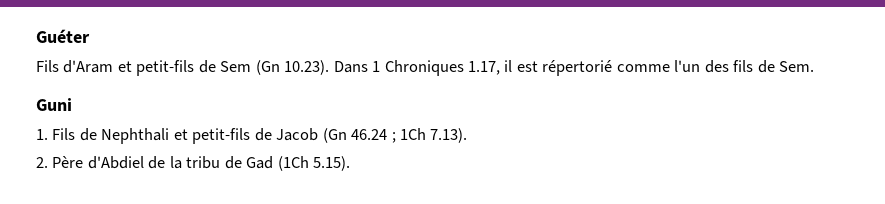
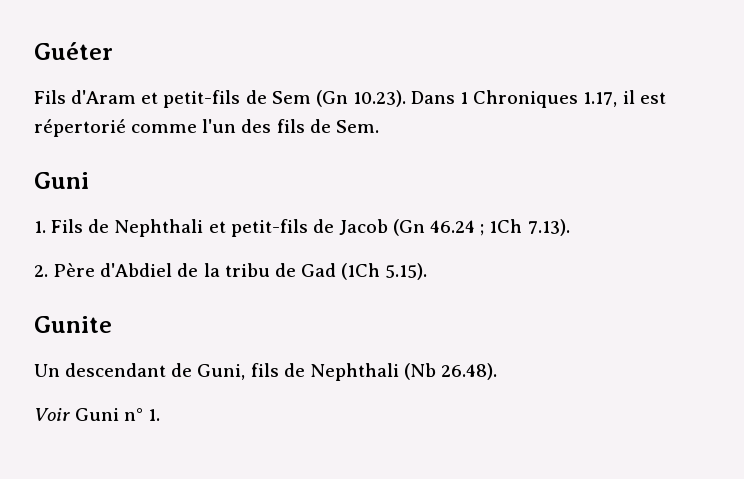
+ Gunite
+ Un descendant de Guni, fils de Nephthali (Nb 26.48).
+ Voir Guni n° 1.

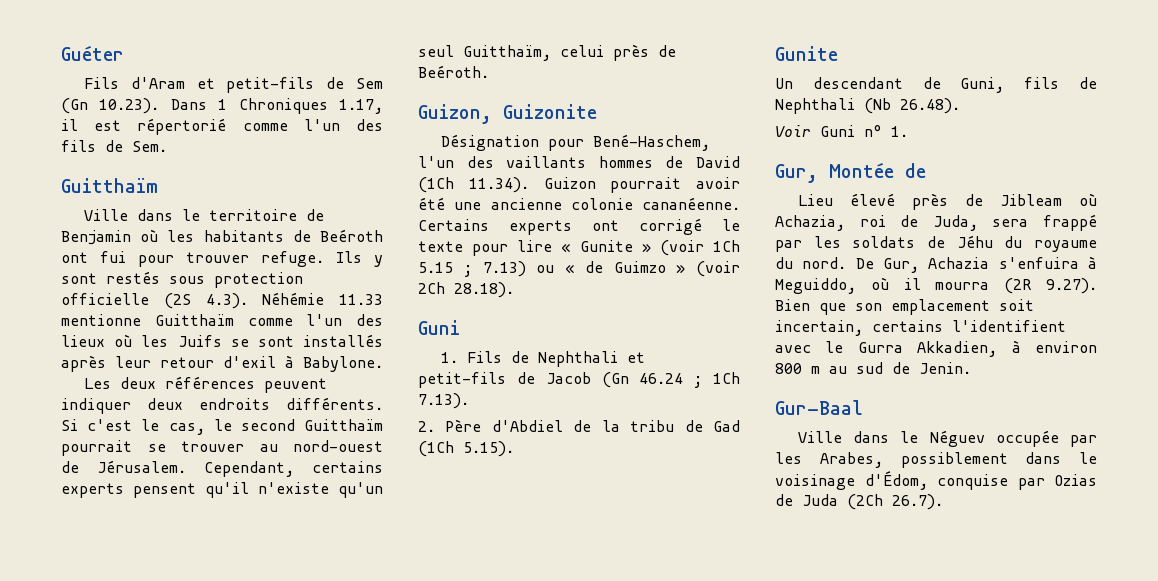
  Fils d'Aram et petit-fils de Sem (Gn 10.23). Dans 1 Chroniques 1.17, il est répertorié comme l'un des fils de Sem.
+ Guitthaïm
+ Ville dans le territoire de Benjamin où les habitants de Beéroth ont fui pour trouver refuge. Ils y sont restés sous protection officielle (2S 4.3). Néhémie 11.33 mentionne Guitthaïm comme l'un des lieux où les Juifs se sont installés après leur retour d'exil à Babylone.
+ Les deux références peuvent indiquer deux endroits différents. Si c'est le cas, le second Guitthaïm pourrait se trouver au nord-ouest de Jérusalem. Cependant, certains experts pensent qu'il n'existe qu'un seul Guitthaïm, celui près de Beéroth.
+ Guizon, Guizonite
+ Désignation pour Bené-Haschem, l'un des vaillants hommes de David (1Ch 11.34). Guizon pourrait avoir été une ancienne colonie cananéenne. Certains experts ont corrigé le texte pour lire « Gunite » (voir 1Ch 5.15 ; 7.13) ou « de Guimzo » (voir 2Ch 28.18).
+ Gur, Montée de
+ Lieu élevé près de Jibleam où Achazia, roi de Juda, sera frappé par les soldats de Jéhu du royaume du nord. De Gur, Achazia s'enfuira à Meguiddo, où il mourra (2R 9.27). Bien que son emplacement soit incertain, certains l'identifient avec le Gurra Akkadien, à environ 800 m au sud de Jenin.
+ Gur-Baal
+ Ville dans le Néguev occupée par les Arabes, possiblement dans le voisinage d'Édom, conquise par Ozias de Juda (2Ch 26.7).

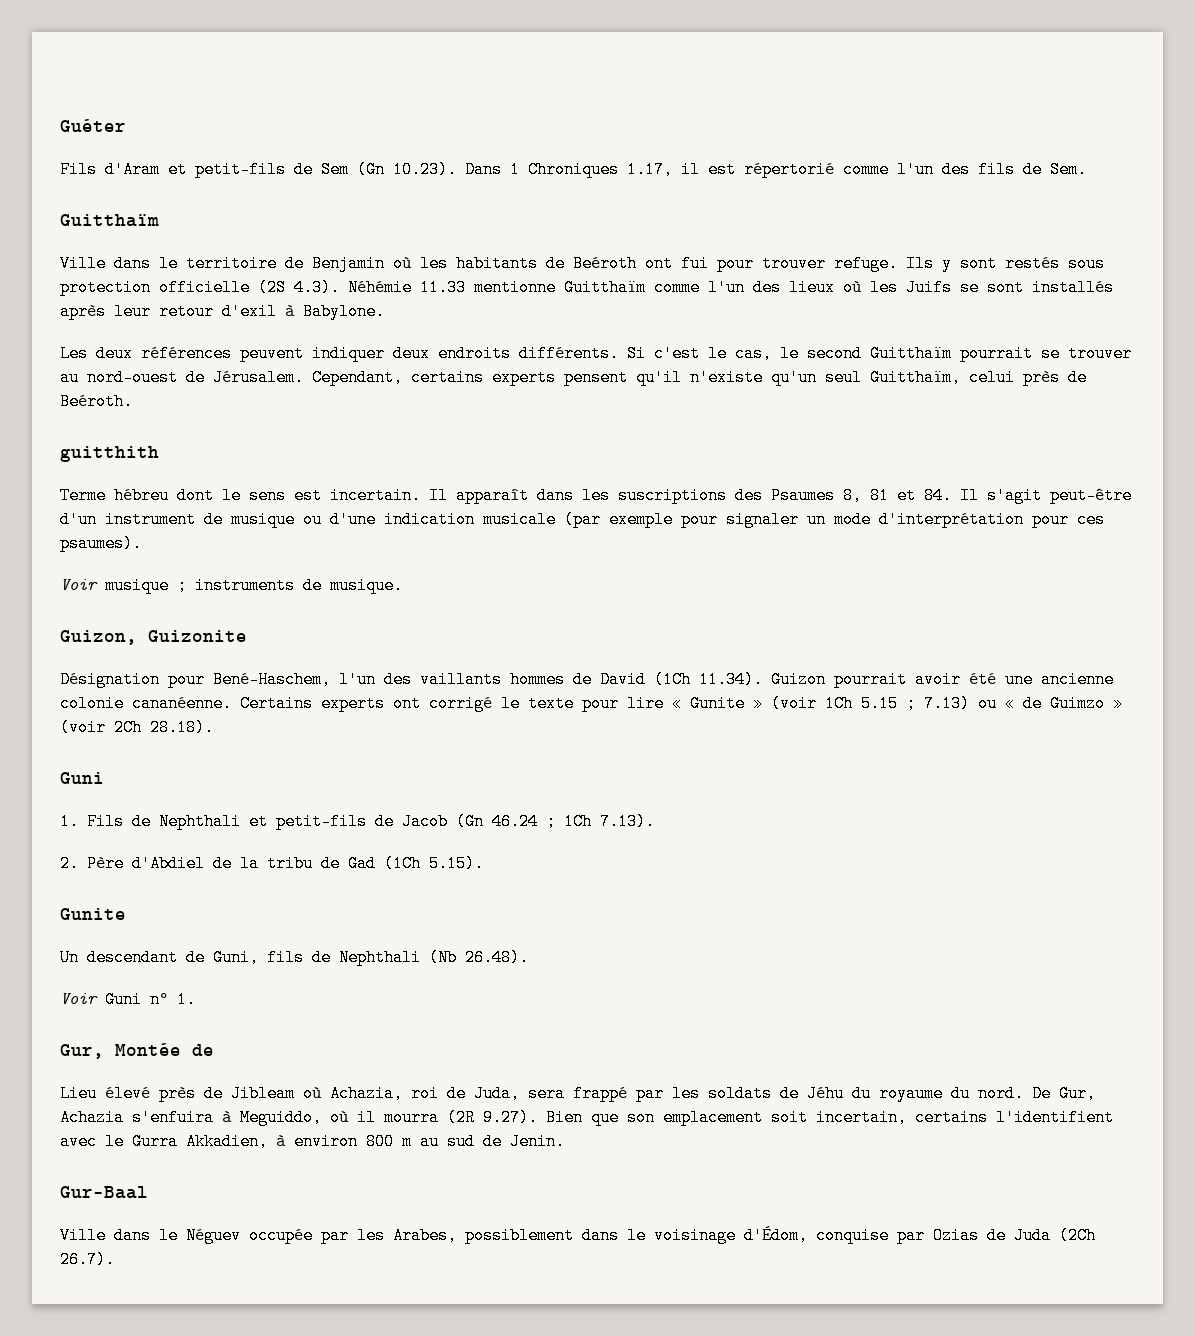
+ guitthith
+ Terme hébreu dont le sens est incertain. Il apparaît dans les suscriptions des Psaumes 8, 81 et 84. Il s'agit peut-être d'un instrument de musique ou d'une indication musicale (par exemple pour signaler un mode d'interprétation pour ces psaumes).
+ Voir musique ; instruments de musique.

